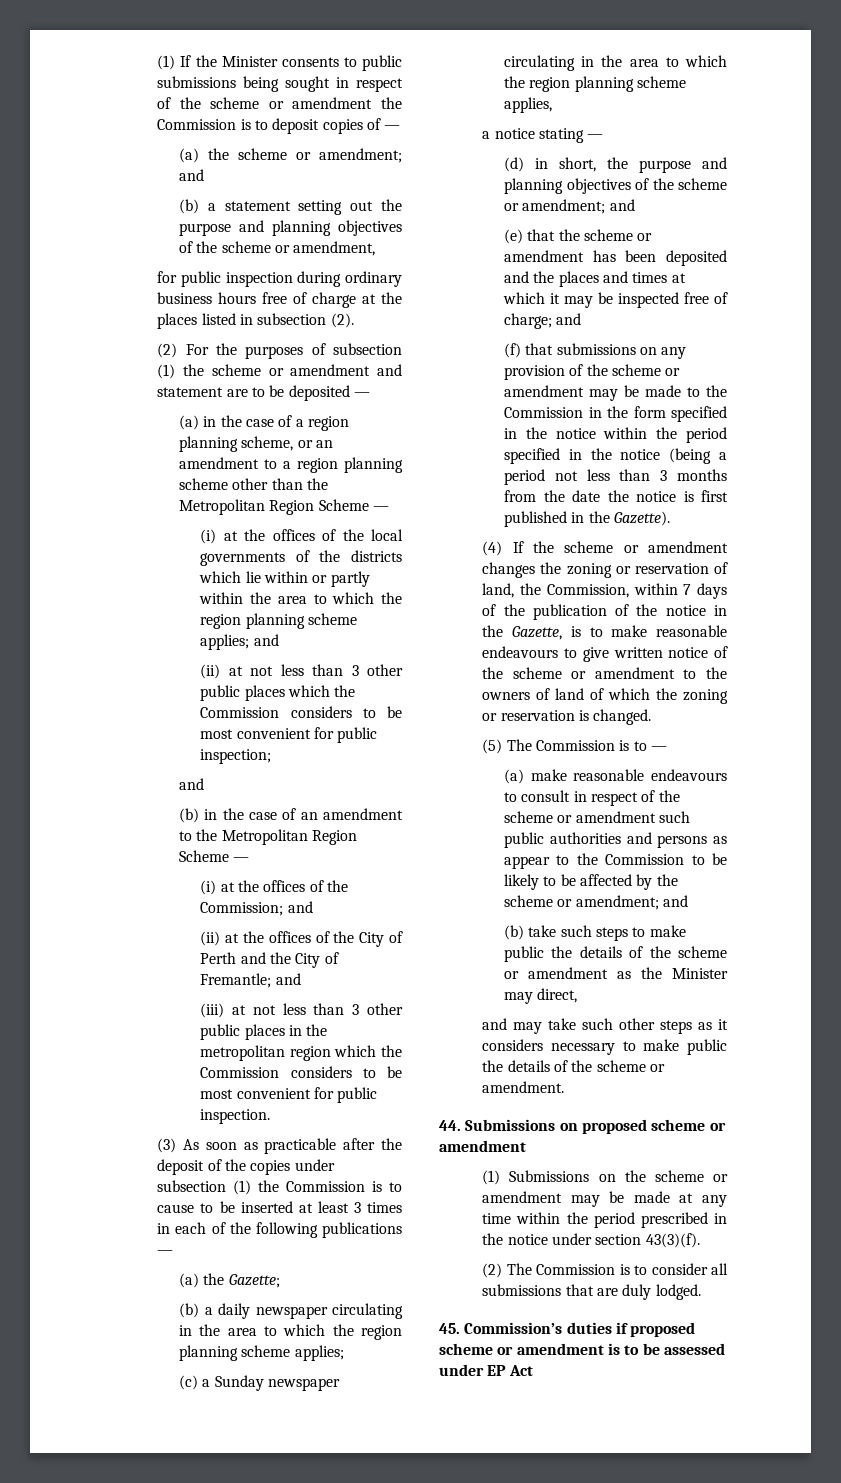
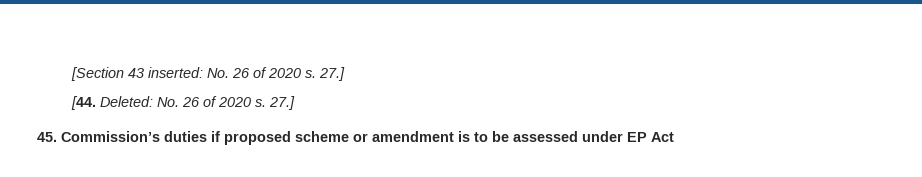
- (1) If the Minister consents to public submissions being sought in respect of the scheme or amendment the Commission is to deposit copies of —
- (a) the scheme or amendment; and
- (b) a statement setting out the purpose and planning objectives of the scheme or amendment,
- for public inspection during ordinary business hours free of charge at the places listed in subsection (2).
- (2) For the purposes of subsection (1) the scheme or amendment and statement are to be deposited —
- (a) in the case of a region planning scheme, or an amendment to a region planning scheme other than the Metropolitan Region Scheme —
- (i) at the offices of the local governments of the districts which lie within or partly within the area to which the region planning scheme applies; and
- (ii) at not less than 3 other public places which the Commission considers to be most convenient for public inspection;
- and
- (b) in the case of an amendment to the Metropolitan Region Scheme —
- (i) at the offices of the Commission; and
- (ii) at the offices of the City of Perth and the City of Fremantle; and
- (iii) at not less than 3 other public places in the metropolitan region which the Commission considers to be most convenient for public inspection.
- (3) As soon as practicable after the deposit of the copies under subsection (1) the Commission is to cause to be inserted at least 3 times in each of the following publications —
- (a) the Gazette;
- (b) a daily newspaper circulating in the area to which the region planning scheme applies;
- (c) a Sunday newspaper circulating in the area to which the region planning scheme applies,
- a notice stating —
- (d) in short, the purpose and planning objectives of the scheme or amendment; and
- (e) that the scheme or amendment has been deposited and the places and times at which it may be inspected free of charge; and
- (f) that submissions on any provision of the scheme or amendment may be made to the Commission in the form specified in the notice within the period specified in the notice (being a period not less than 3 months from the date the notice is first published in the Gazette).
- (4) If the scheme or amendment changes the zoning or reservation of land, the Commission, within 7 days of the publication of the notice in the Gazette, is to make reasonable endeavours to give written notice of the scheme or amendment to the owners of land of which the zoning or reservation is changed.
- (5) The Commission is to —
- (a) make reasonable endeavours to consult in respect of the scheme or amendment such public authorities and persons as appear to the Commission to be likely to be affected by the scheme or amendment; and
- (b) take such steps to make public the details of the scheme or amendment as the Minister may direct,
- and may take such other steps as it considers necessary to make public the details of the scheme or amendment.
- 44. Submissions on proposed scheme or amendment
- (1) Submissions on the scheme or amendment may be made at any time within the period prescribed in the notice under section 43(3)(f).
- (2) The Commission is to consider all submissions that are duly lodged.
+ [Section 43 inserted: No. 26 of 2020 s. 27.]
+ [44. Deleted: No. 26 of 2020 s. 27.]

